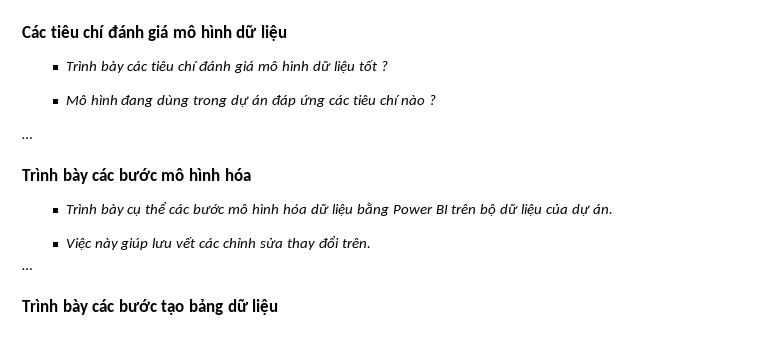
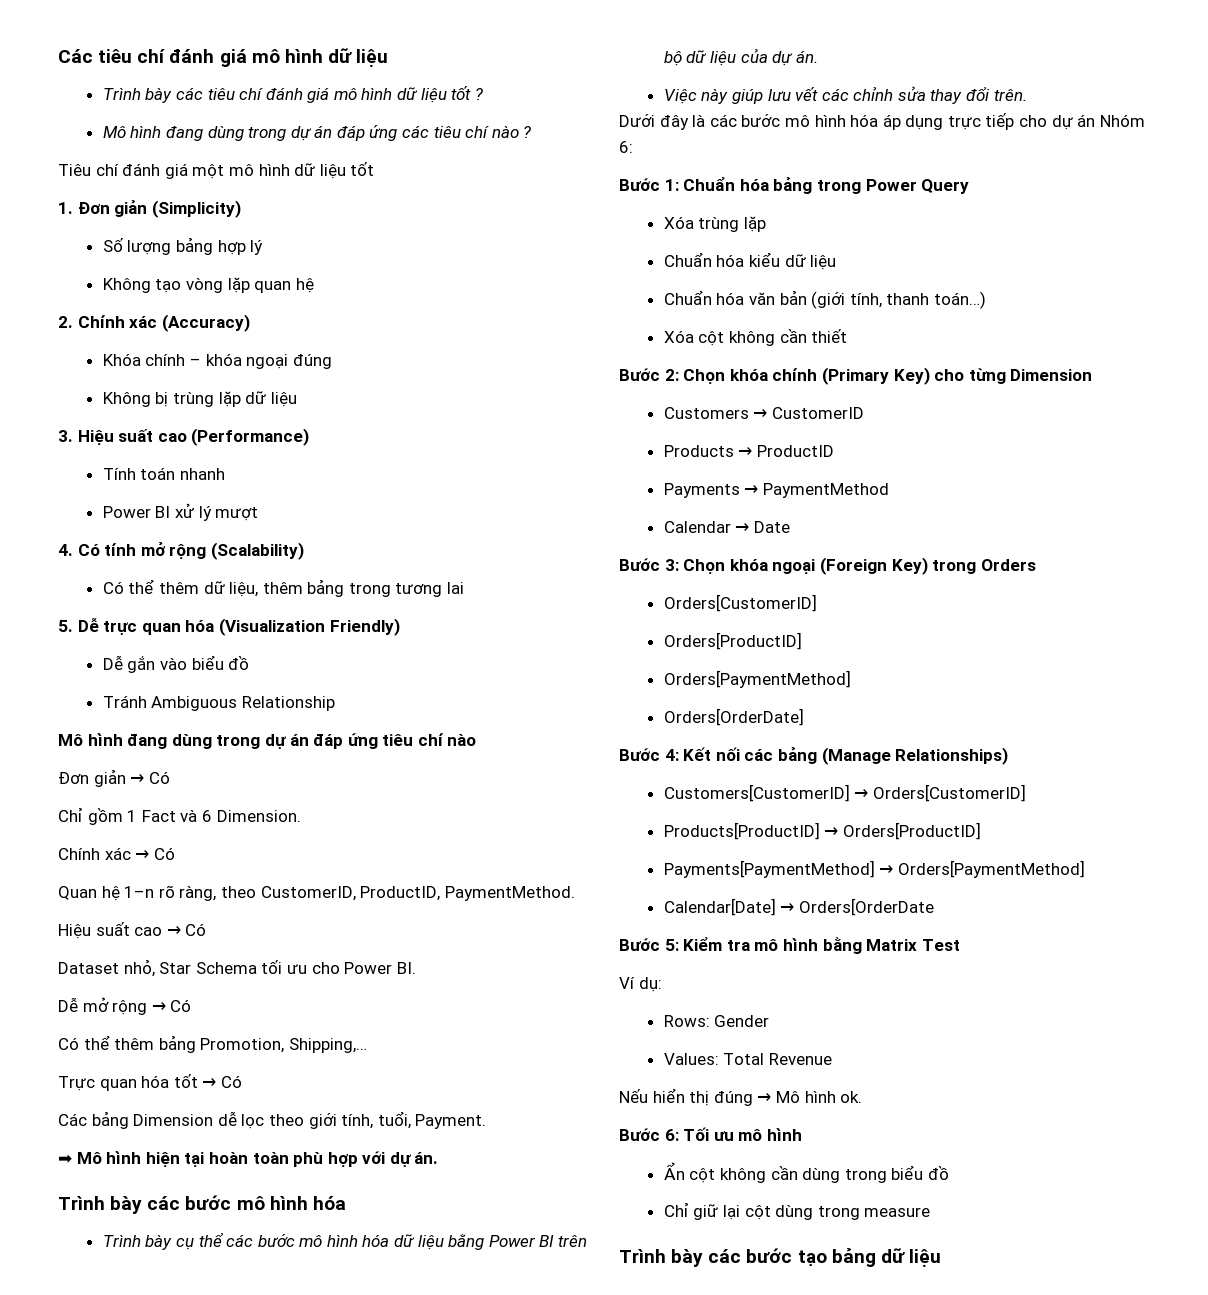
  Mô hình đang dùng trong dự án đáp ứng các tiêu chí nào ?
- …
+ Tiêu chí đánh giá một mô hình dữ liệu tốt
+ 1. Đơn giản (Simplicity)
+ Số lượng bảng hợp lý
+ Không tạo vòng lặp quan hệ
+ 2. Chính xác (Accuracy)
+ Khóa chính – khóa ngoại đúng
+ Không bị trùng lặp dữ liệu
+ 3. Hiệu suất cao (Performance)
+ Tính toán nhanh
+ Power BI xử lý mượt
+ 4. Có tính mở rộng (Scalability)
+ Có thể thêm dữ liệu, thêm bảng trong tương lai
+ 5. Dễ trực quan hóa (Visualization Friendly)
+ Dễ gắn vào biểu đồ
+ Tránh Ambiguous Relationship
+ Mô hình đang dùng trong dự án đáp ứng tiêu chí nào
+ Đơn giản → Có
+ Chỉ gồm 1 Fact và 6 Dimension.
+ Chính xác → Có
+ Quan hệ 1–n rõ ràng, theo CustomerID, ProductID, PaymentMethod.
+ Hiệu suất cao → Có
+ Dataset nhỏ, Star Schema tối ưu cho Power BI.
+ Dễ mở rộng → Có
+ Có thể thêm bảng Promotion, Shipping,…
+ Trực quan hóa tốt → Có
+ Các bảng Dimension dễ lọc theo giới tính, tuổi, Payment.
+ ➡ Mô hình hiện tại hoàn toàn phù hợp với dự án.
  Việc này giúp lưu vết các chỉnh sửa thay đổi trên.
- …
+ Dưới đây là các bước mô hình hóa áp dụng trực tiếp cho dự án Nhóm 6:
+ Bước 1: Chuẩn hóa bảng trong Power Query
+ Xóa trùng lặp
+ Chuẩn hóa kiểu dữ liệu
+ Chuẩn hóa văn bản (giới tính, thanh toán…)
+ Xóa cột không cần thiết
+ Bước 2: Chọn khóa chính (Primary Key) cho từng Dimension
+ Customers → CustomerID
+ Products → ProductID
+ Payments → PaymentMethod
+ Calendar → Date
+ Bước 3: Chọn khóa ngoại (Foreign Key) trong Orders
+ Orders[CustomerID]
+ Orders[ProductID]
+ Orders[PaymentMethod]
+ Orders[OrderDate]
+ Bước 4: Kết nối các bảng (Manage Relationships)
+ Customers[CustomerID] → Orders[CustomerID]
+ Products[ProductID] → Orders[ProductID]
+ Payments[PaymentMethod] → Orders[PaymentMethod]
+ Calendar[Date] → Orders[OrderDate
+ Bước 5: Kiểm tra mô hình bằng Matrix Test
+ Ví dụ:
+ Rows: Gender
+ Values: Total Revenue
+ Nếu hiển thị đúng → Mô hình ok.
+ Bước 6: Tối ưu mô hình
+ Ẩn cột không cần dùng trong biểu đồ
+ Chỉ giữ lại cột dùng trong measure

